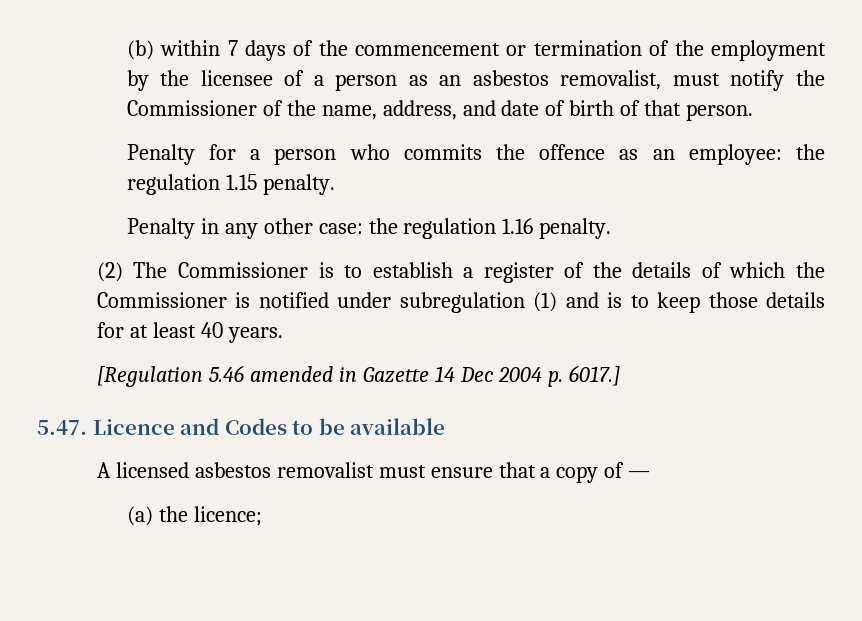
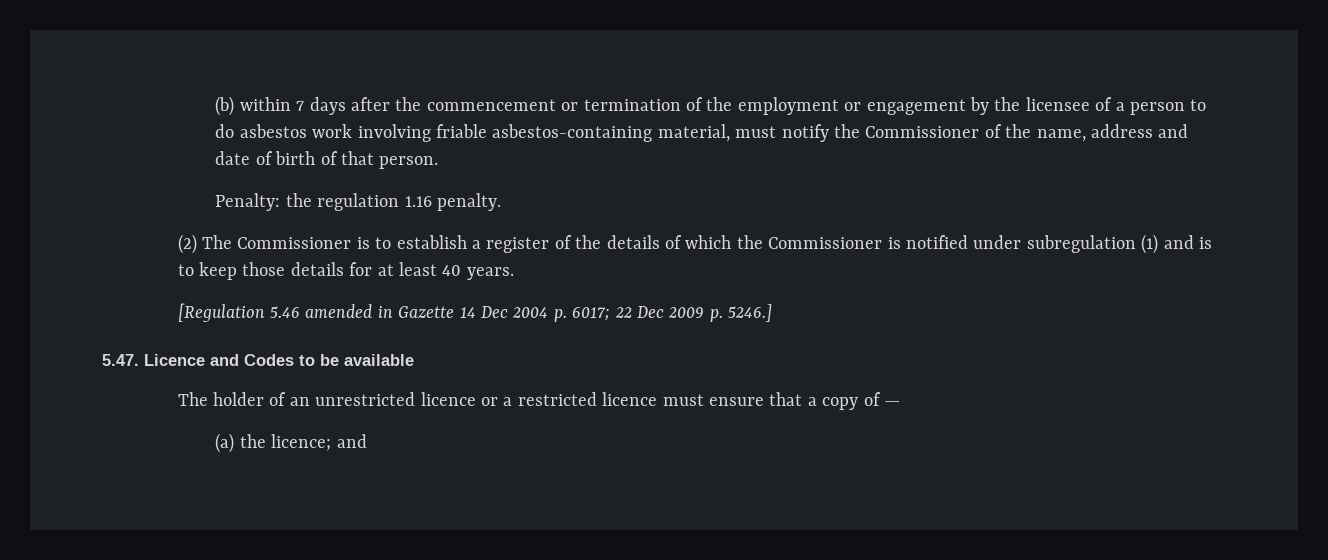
- (b) within 7 days of the commencement or termination of the employment by the licensee of a person as an asbestos removalist, must notify the Commissioner of the name, address, and date of birth of that person.
+ (b) within 7 days after the commencement or termination of the employment or engagement by the licensee of a person to do asbestos work involving friable asbestos-containing material, must notify the Commissioner of the name, address and date of birth of that person.
- Penalty for a person who commits the offence as an employee: the regulation 1.15 penalty.
- Penalty in any other case: the regulation 1.16 penalty.
+ Penalty: the regulation 1.16 penalty.
- [Regulation 5.46 amended in Gazette 14 Dec 2004 p. 6017.]
+ [Regulation 5.46 amended in Gazette 14 Dec 2004 p. 6017; 22 Dec 2009 p. 5246.]
- A licensed asbestos removalist must ensure that a copy of —
+ The holder of an unrestricted licence or a restricted licence must ensure that a copy of —
- (a) the licence;
+ (a) the licence; and

